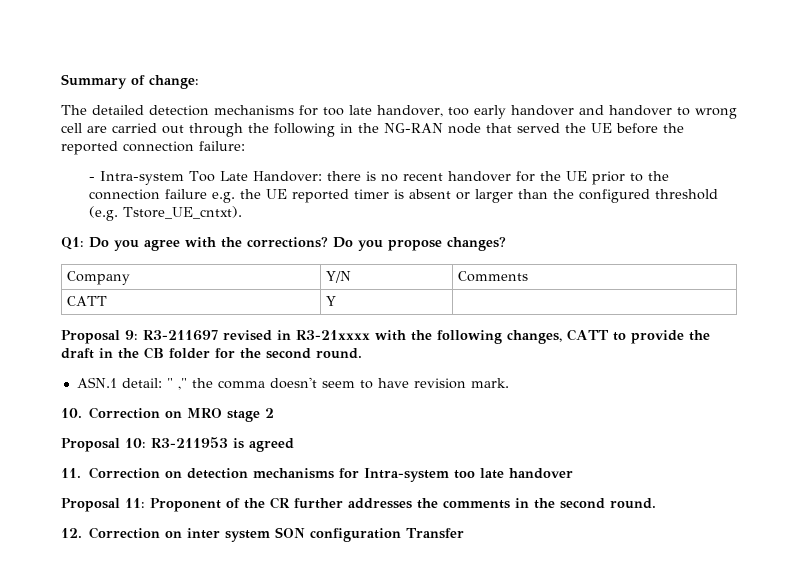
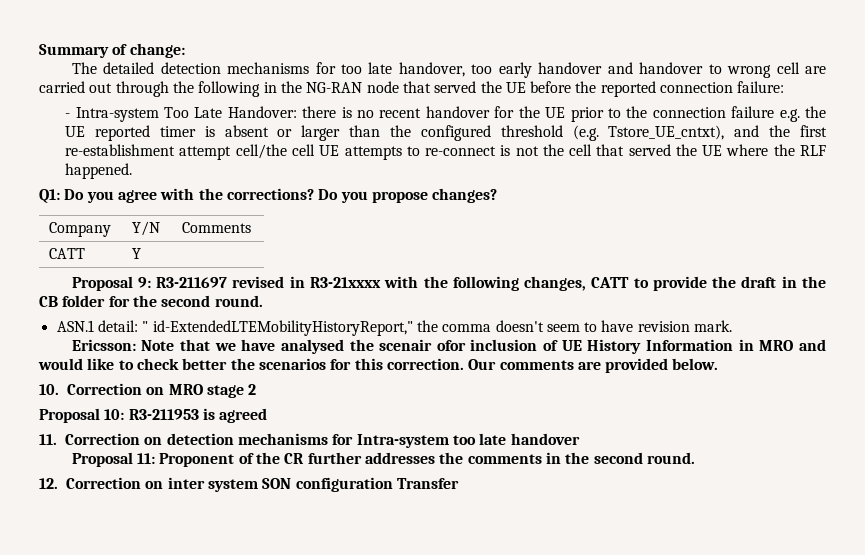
- - Intra-system Too Late Handover: there is no recent handover for the UE prior to the connection failure e.g. the UE reported timer is absent or larger than the configured threshold (e.g. Tstore_UE_cntxt).
+ - Intra-system Too Late Handover: there is no recent handover for the UE prior to the connection failure e.g. the UE reported timer is absent or larger than the configured threshold (e.g. Tstore_UE_cntxt), and the first re-establishment attempt cell/the cell UE attempts to re-connect is not the cell that served the UE where the RLF happened.
- ASN.1 detail: " ," the comma doesn't seem to have revision mark.
+ ASN.1 detail: " id-ExtendedLTEMobilityHistoryReport," the comma doesn't seem to have revision mark.
+ Ericsson: Note that we have analysed the scenair ofor inclusion of UE History Information in MRO and would like to check better the scenarios for this correction. Our comments are provided below.

